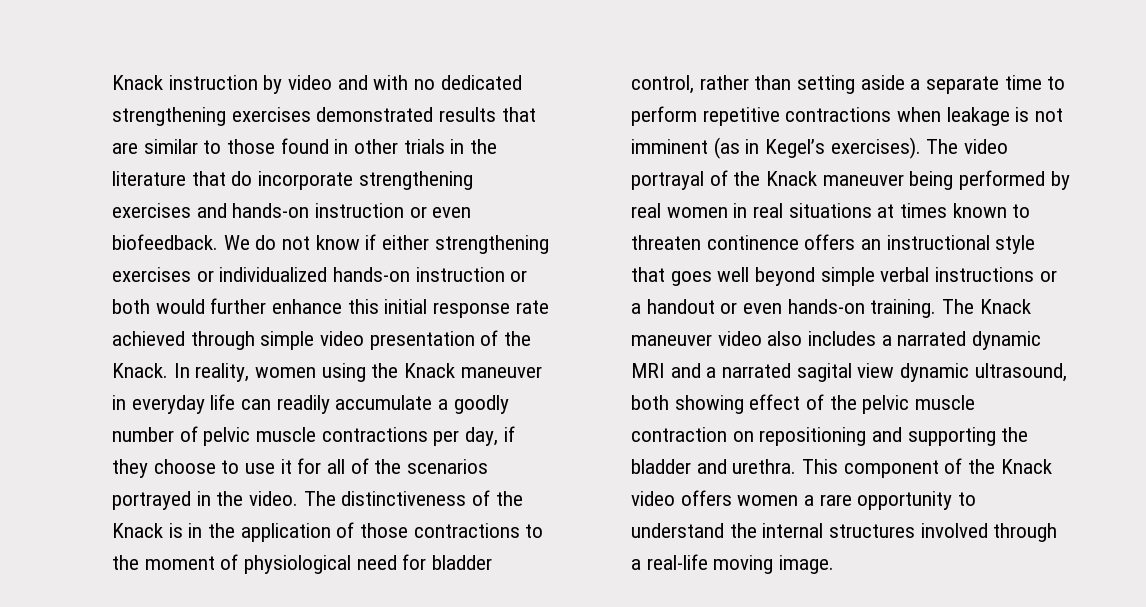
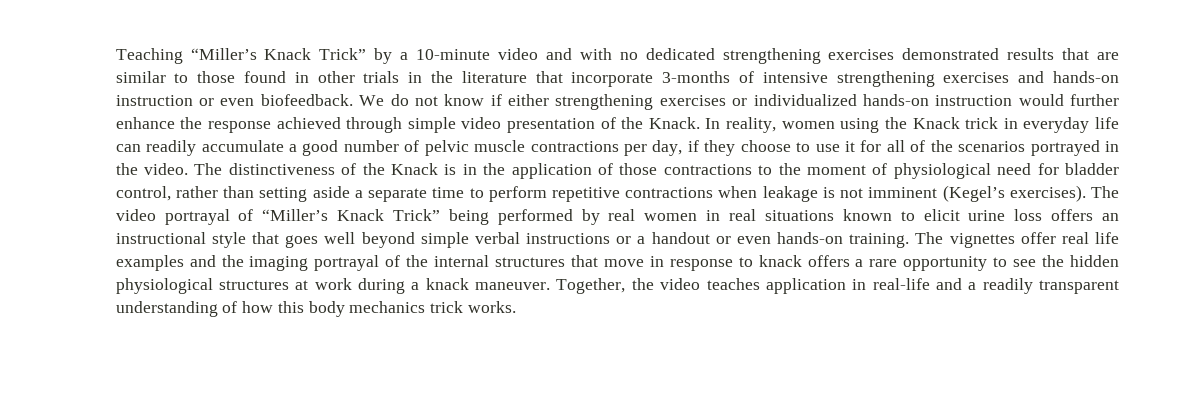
- Knack instruction by video and with no dedicated strengthening exercises demonstrated results that are similar to those found in other trials in the literature that do incorporate strengthening exercises and hands-on instruction or even biofeedback.
+ Teaching “Miller’s Knack Trick” by a 10-minute video and with no dedicated strengthening exercises demonstrated results that are similar to those found in other trials in the literature that incorporate 3-months of intensive strengthening exercises and hands-on instruction or even biofeedback.
- We do not know if either strengthening exercises or individualized hands-on instruction or both would further enhance this initial response rate achieved through simple video presentation of the Knack.
+ We do not know if either strengthening exercises or individualized hands-on instruction would further enhance the response achieved through simple video presentation of the Knack.
- In reality, women using the Knack maneuver in everyday life can readily accumulate a goodly number of pelvic muscle contractions per day, if they choose to use it for all of the scenarios portrayed in the video.
+ In reality, women using the Knack trick in everyday life can readily accumulate a good number of pelvic muscle contractions per day, if they choose to use it for all of the scenarios portrayed in the video.
- The distinctiveness of the Knack is in the application of those contractions to the moment of physiological need for bladder control, rather than setting aside a separate time to perform repetitive contractions when leakage is not imminent (as in Kegel’s exercises).
+ The distinctiveness of the Knack is in the application of those contractions to the moment of physiological need for bladder control, rather than setting aside a separate time to perform repetitive contractions when leakage is not imminent (Kegel’s exercises).
- The video portrayal of the Knack maneuver being performed by real women in real situations at times known to threaten continence offers an instructional style that goes well beyond simple verbal instructions or a handout or even hands-on training.
+ The video portrayal of “Miller’s Knack Trick” being performed by real women in real situations known to elicit urine loss offers an instructional style that goes well beyond simple verbal instructions or a handout or even hands-on training.
- The Knack maneuver video also includes a narrated dynamic MRI and a narrated sagital view dynamic ultrasound, both showing effect of the pelvic muscle contraction on repositioning and supporting the bladder and urethra. This component of the Knack video offers women a rare opportunity to understand the internal structures involved through a real-life moving image.
+ The vignettes offer real life examples and the imaging portrayal of the internal structures that move in response to knack offers a rare opportunity to see the hidden physiological structures at work during a knack maneuver. Together, the video teaches application in real-life and a readily transparent understanding of how this body mechanics trick works.

